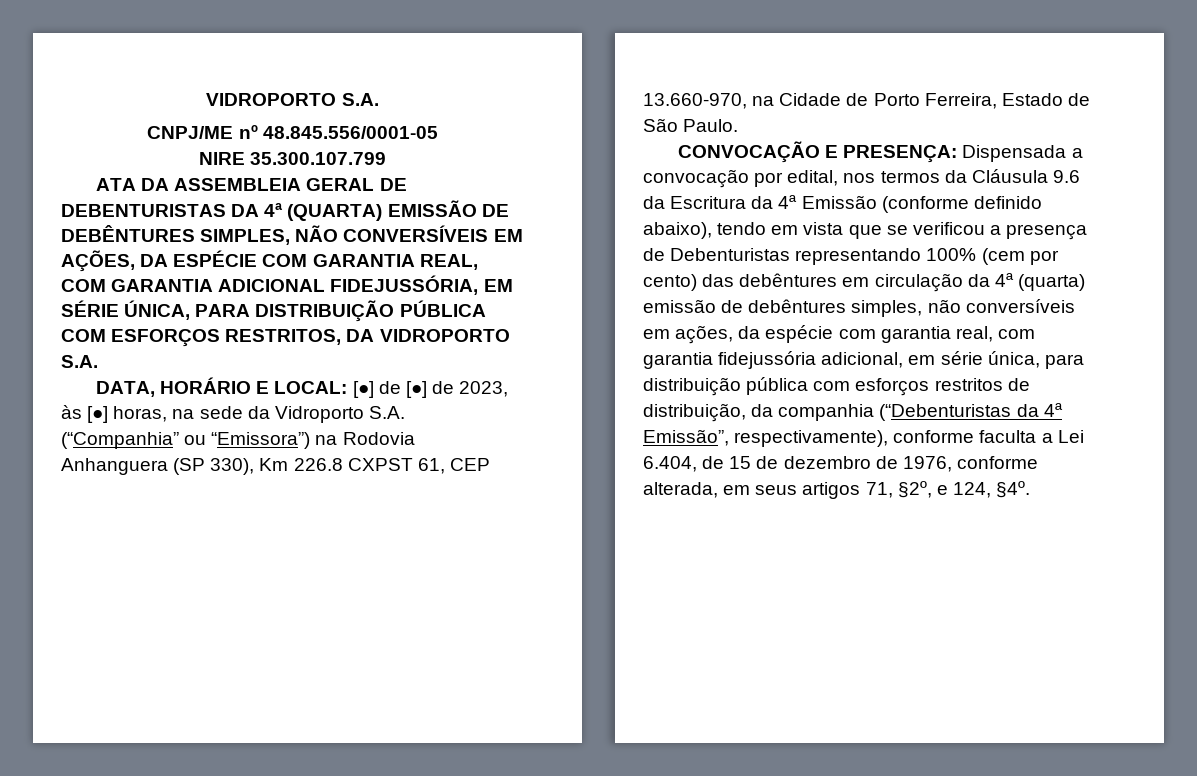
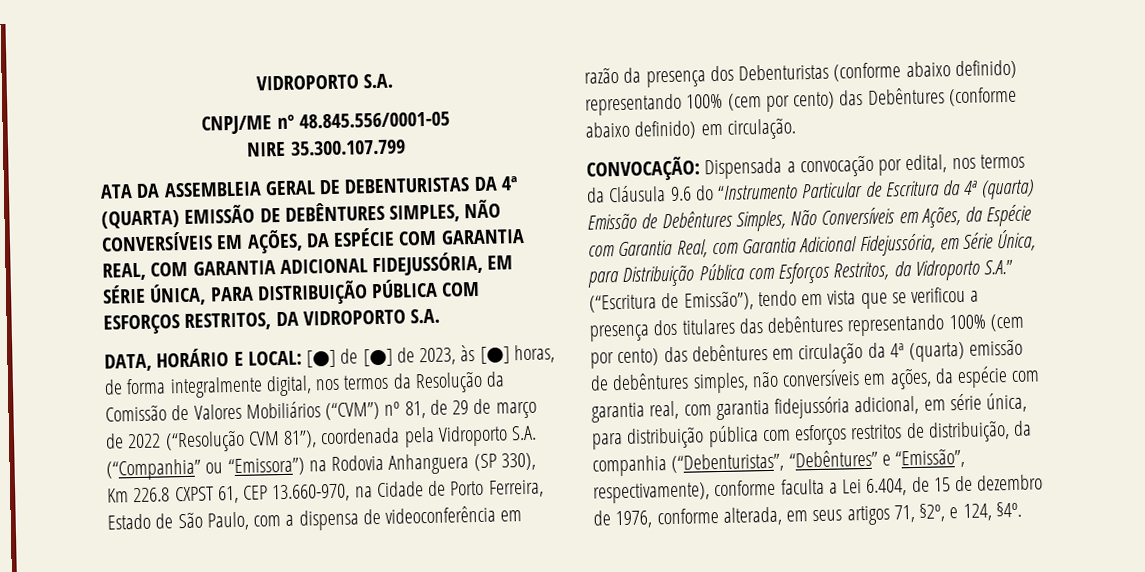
- [●] de [●] de 2023, às [●] horas, na sede da Vidroporto S.A. (“Companhia” ou “Emissora”) na Rodovia Anhanguera (SP 330), Km 226.8 CXPST 61, CEP 13.660-970, na Cidade de Porto Ferreira, Estado de São Paulo.
- CONVOCAÇÃO E PRESENÇA:
+ [●] de [●] de 2023, às [●] horas, de forma integralmente digital, nos termos da Resolução da Comissão de Valores Mobiliários (“CVM”) nº 81, de 29 de março de 2022 (“Resolução CVM 81”), coordenada pela Vidroporto S.A. (“Companhia” ou “Emissora”) na Rodovia Anhanguera (SP 330), Km 226.8 CXPST 61, CEP 13.660-970, na Cidade de Porto Ferreira, Estado de São Paulo, com a dispensa de videoconferência em razão da presença dos Debenturistas (conforme abaixo definido) representando 100% (cem por cento) das Debêntures (conforme abaixo definido) em circulação.
+ CONVOCAÇÃO:
- Dispensada a convocação por edital, nos termos da Cláusula 9.6 da Escritura da 4ª Emissão (conforme definido abaixo), tendo em vista que se verificou a presença de Debenturistas representando 100% (cem por cento) das debêntures em circulação da 4ª (quarta) emissão de debêntures simples, não conversíveis em ações, da espécie com garantia real, com garantia fidejussória adicional, em série única, para distribuição pública com esforços restritos de distribuição, da companhia (“Debenturistas da 4ª Emissão”, respectivamente), conforme faculta a Lei 6.404, de 15 de dezembro de 1976, conforme alterada, em seus artigos 71, §2º, e 124, §4º.
+ Dispensada a convocação por edital, nos termos da Cláusula 9.6 do “Instrumento Particular de Escritura da 4ª (quarta) Emissão de Debêntures Simples, Não Conversíveis em Ações, da Espécie com Garantia Real, com Garantia Adicional Fidejussória, em Série Única, para Distribuição Pública com Esforços Restritos, da Vidroporto S.A.” (“Escritura de Emissão”), tendo em vista que se verificou a presença dos titulares das debêntures representando 100% (cem por cento) das debêntures em circulação da 4ª (quarta) emissão de debêntures simples, não conversíveis em ações, da espécie com garantia real, com garantia fidejussória adicional, em série única, para distribuição pública com esforços restritos de distribuição, da companhia (“Debenturistas”, “Debêntures” e “Emissão”, respectivamente), conforme faculta a Lei 6.404, de 15 de dezembro de 1976, conforme alterada, em seus artigos 71, §2º, e 124, §4º.

